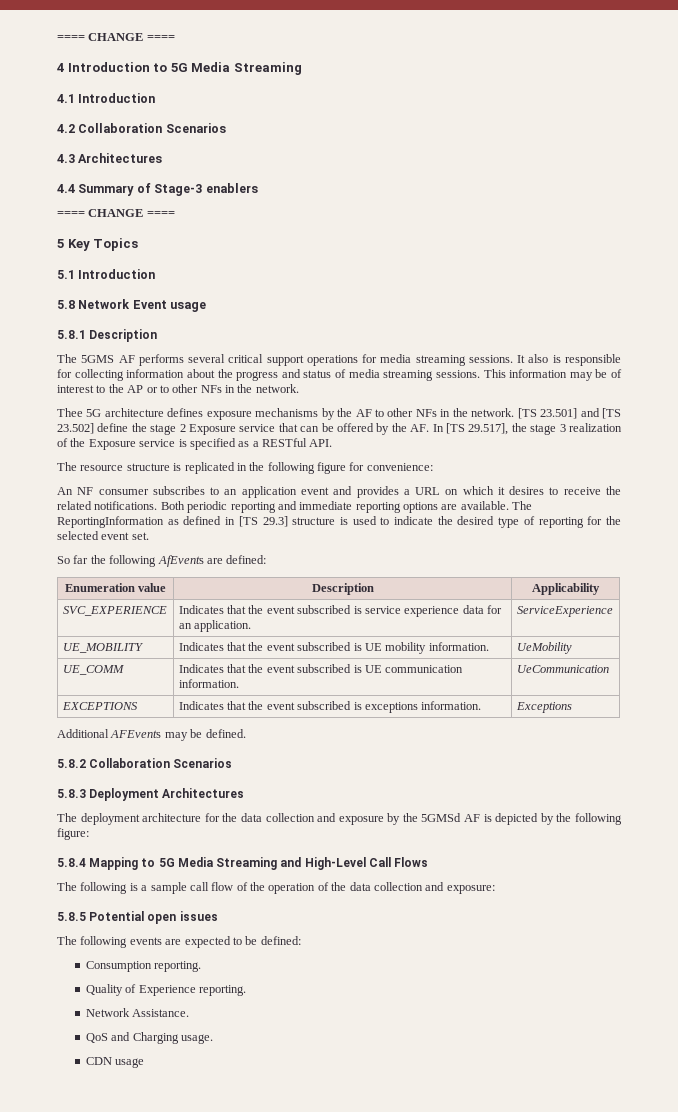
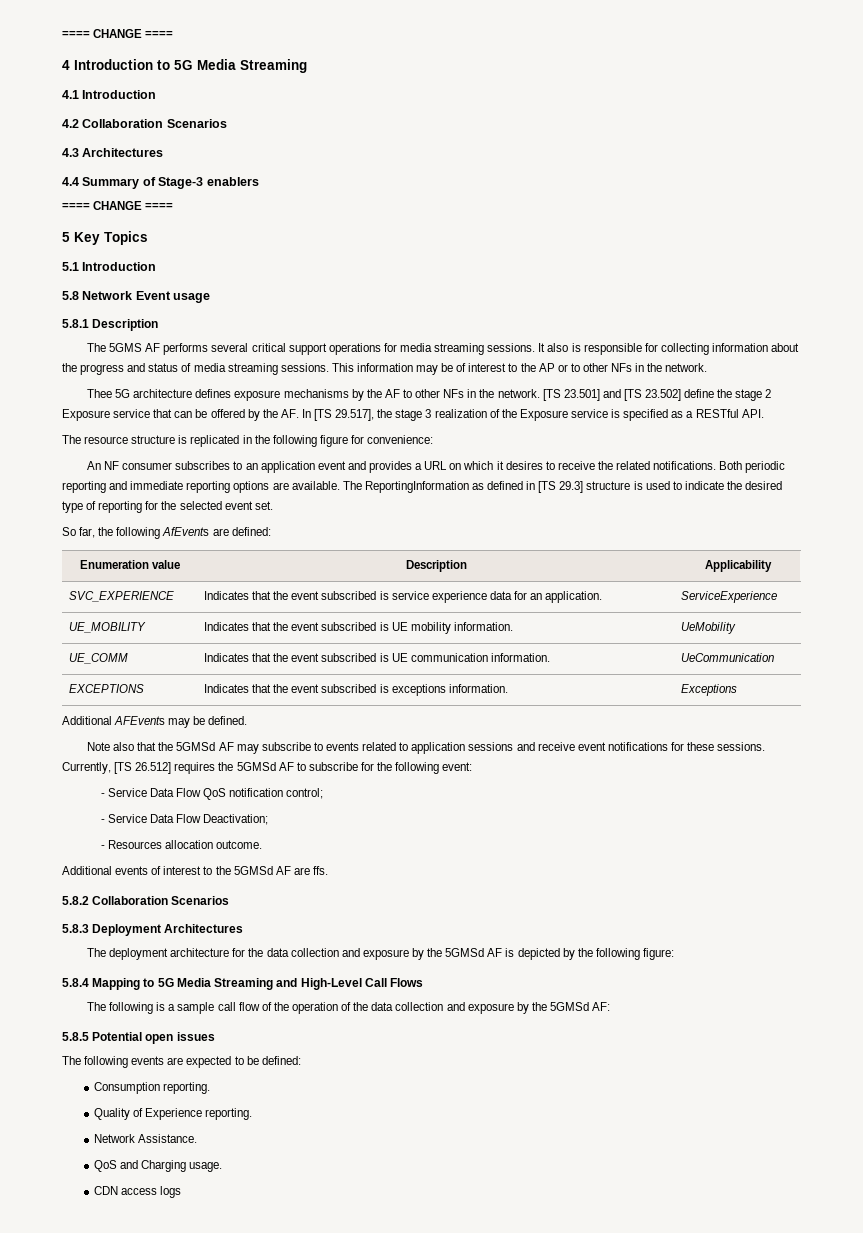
- So far the following AfEvents are defined:
+ So far, the following AfEvents are defined:
+ Note also that the 5GMSd AF may subscribe to events related to application sessions and receive event notifications for these sessions. Currently, [TS 26.512] requires the 5GMSd AF to subscribe for the following event:
+ - Service Data Flow QoS notification control;
+ - Service Data Flow Deactivation;
+ - Resources allocation outcome.
+ Additional events of interest to the 5GMSd AF are ffs.
- The following is a sample call flow of the operation of the data collection and exposure:
+ The following is a sample call flow of the operation of the data collection and exposure by the 5GMSd AF:
- CDN usage
+ CDN access logs

